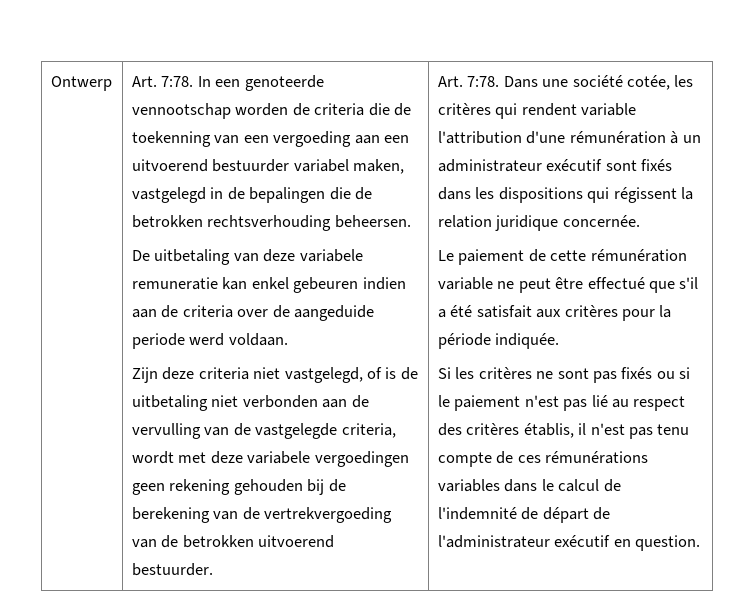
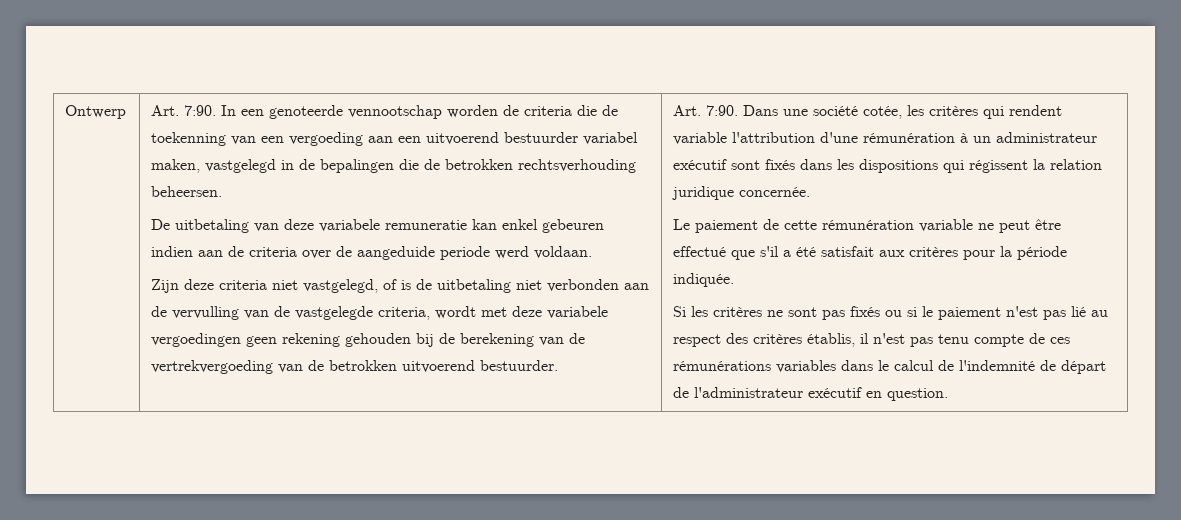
- Ontwerp | Art. 7:78.
+ Ontwerp | Art. 7:90.
- Zijn deze criteria niet vastgelegd, of is de uitbetaling niet verbonden aan de vervulling van de vastgelegde criteria, wordt met deze variabele vergoedingen geen rekening gehouden bij de berekening van de vertrekvergoeding van de betrokken uitvoerend bestuurder. | Art. 7:78.
+ Zijn deze criteria niet vastgelegd, of is de uitbetaling niet verbonden aan de vervulling van de vastgelegde criteria, wordt met deze variabele vergoedingen geen rekening gehouden bij de berekening van de vertrekvergoeding van de betrokken uitvoerend bestuurder. | Art. 7:90.

